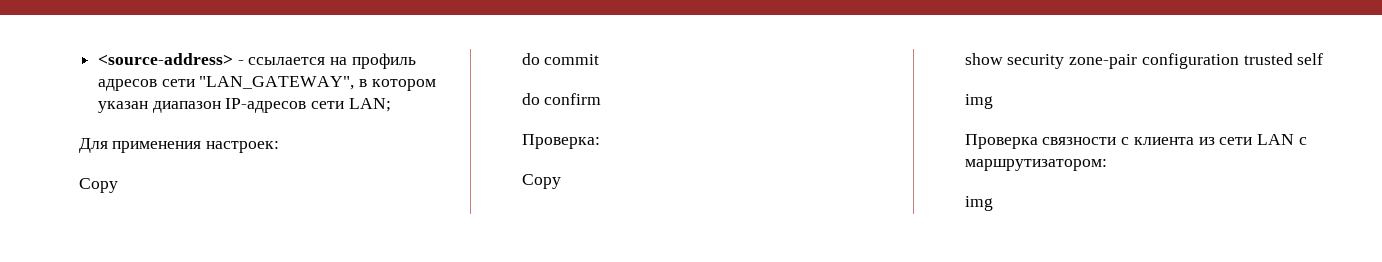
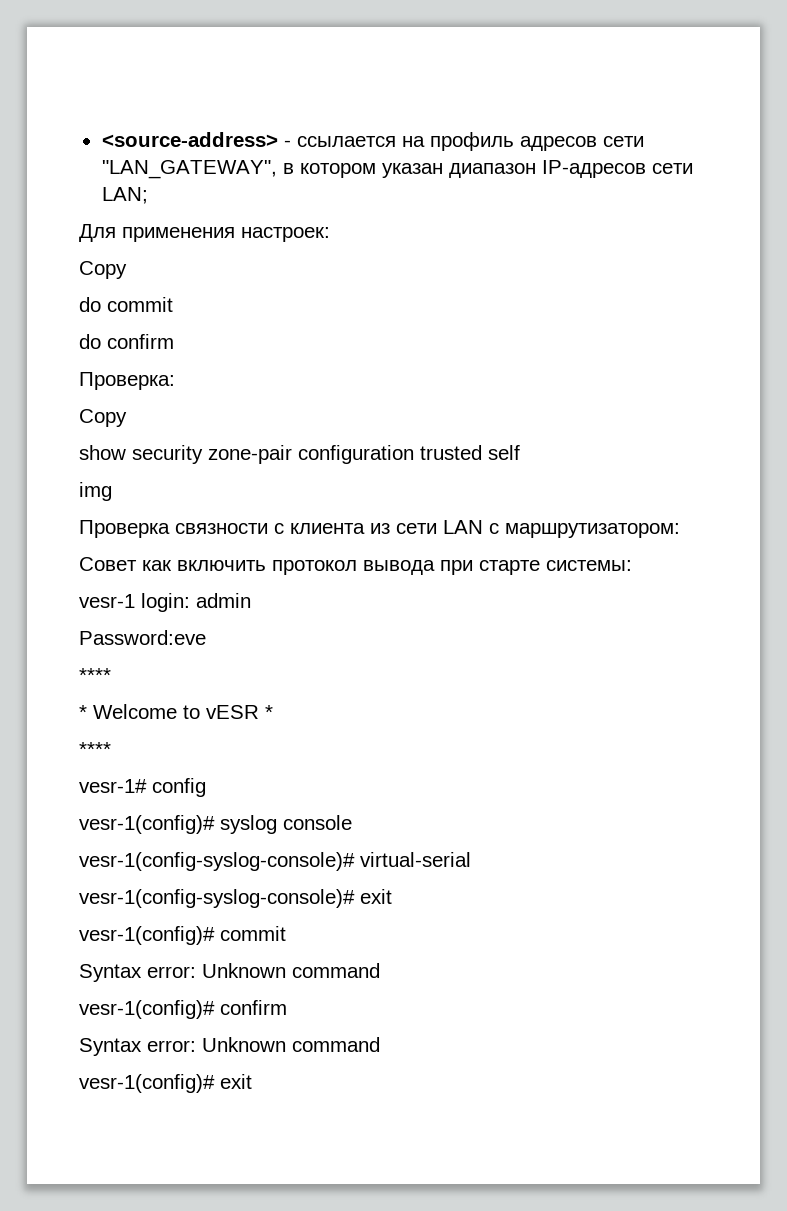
  Проверка связности с клиента из сети LAN с маршрутизатором:
- img
+ Совет как включить протокол вывода при старте системы:
+ vesr-1 login: admin
+ Password:eve
+ ****
+ * Welcome to vESR *
+ ****
+ vesr-1# config
+ vesr-1(config)# syslog console
+ vesr-1(config-syslog-console)# virtual-serial
+ vesr-1(config-syslog-console)# exit
+ vesr-1(config)# commit
+ Syntax error: Unknown command
+ vesr-1(config)# confirm
+ Syntax error: Unknown command
+ vesr-1(config)# exit

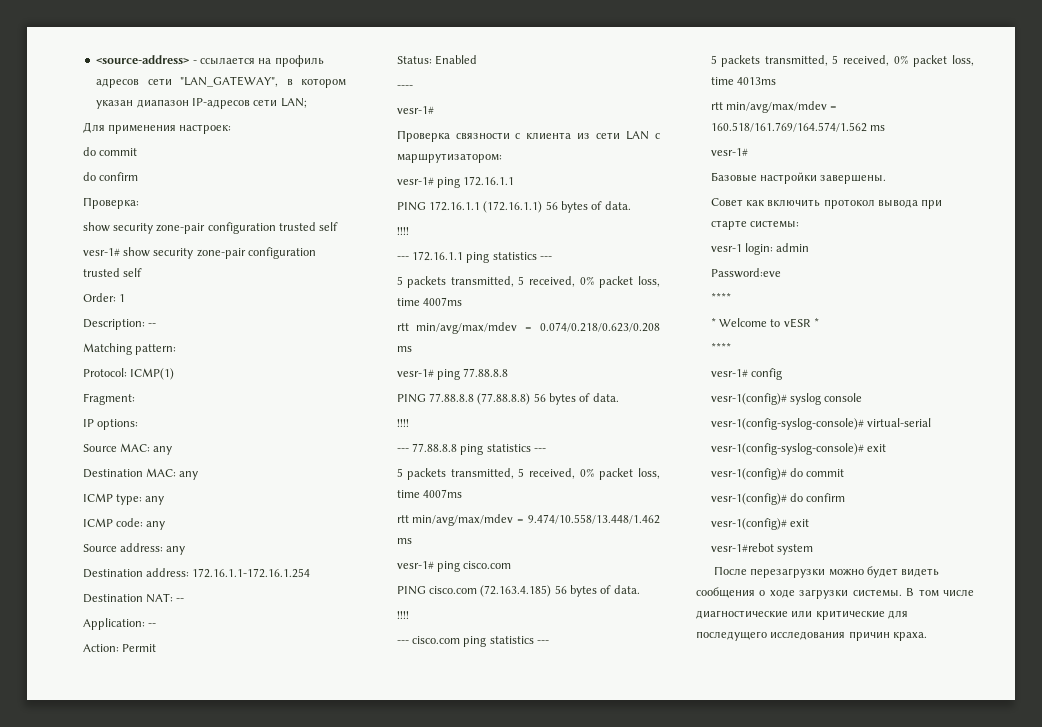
  Для применения настроек:
- Copy
  Проверка:
- Copy
  show security zone-pair configuration trusted self
- img
+ vesr-1# show security zone-pair configuration trusted self
+ Order: 1
+ Description: --
+ Matching pattern:
+ Protocol: ICMP(1)
+ Fragment:
+ IP options:
+ Source MAC: any
+ Destination MAC: any
+ ICMP type: any
+ ICMP code: any
+ Source address: any
+ Destination address: 172.16.1.1-172.16.1.254
+ Destination NAT: --
+ Application: --
+ Action: Permit
+ Status: Enabled
+ ----
+ vesr-1#
+ vesr-1# ping 172.16.1.1
+ PING 172.16.1.1 (172.16.1.1) 56 bytes of data.
+ !!!!
+ --- 172.16.1.1 ping statistics ---
+ 5 packets transmitted, 5 received, 0% packet loss, time 4007ms
+ rtt min/avg/max/mdev = 0.074/0.218/0.623/0.208 ms
+ vesr-1# ping 77.88.8.8
+ PING 77.88.8.8 (77.88.8.8) 56 bytes of data.
+ !!!!
+ --- 77.88.8.8 ping statistics ---
+ 5 packets transmitted, 5 received, 0% packet loss, time 4007ms
+ rtt min/avg/max/mdev = 9.474/10.558/13.448/1.462 ms
+ vesr-1# ping cisco.com
+ PING cisco.com (72.163.4.185) 56 bytes of data.
+ !!!!
+ --- cisco.com ping statistics ---
+ 5 packets transmitted, 5 received, 0% packet loss, time 4013ms
+ rtt min/avg/max/mdev = 160.518/161.769/164.574/1.562 ms
+ vesr-1#
+ Базовые настройки завершены.
- vesr-1(config)# commit
- Syntax error: Unknown command
- vesr-1(config)# confirm
- Syntax error: Unknown command
+ vesr-1(config)# do commit
+ vesr-1(config)# do confirm
  vesr-1(config)# exit
+ vesr-1#rebot system
+ После перезагрузки можно будет видеть сообщения о ходе загрузки системы. В том числе диагностические или критические для последущего исследования причин краха.

